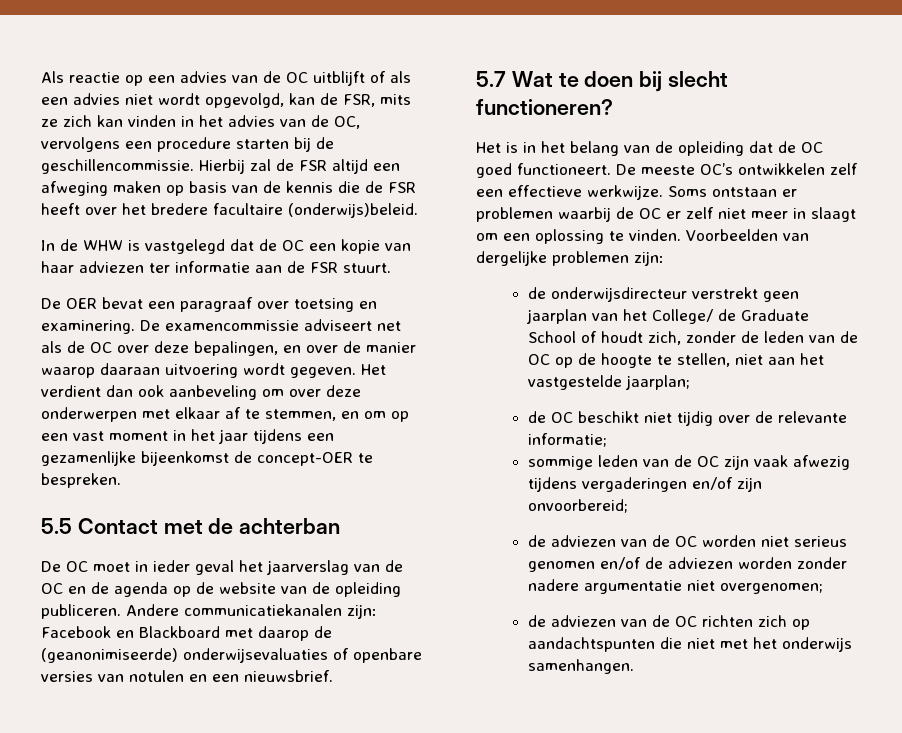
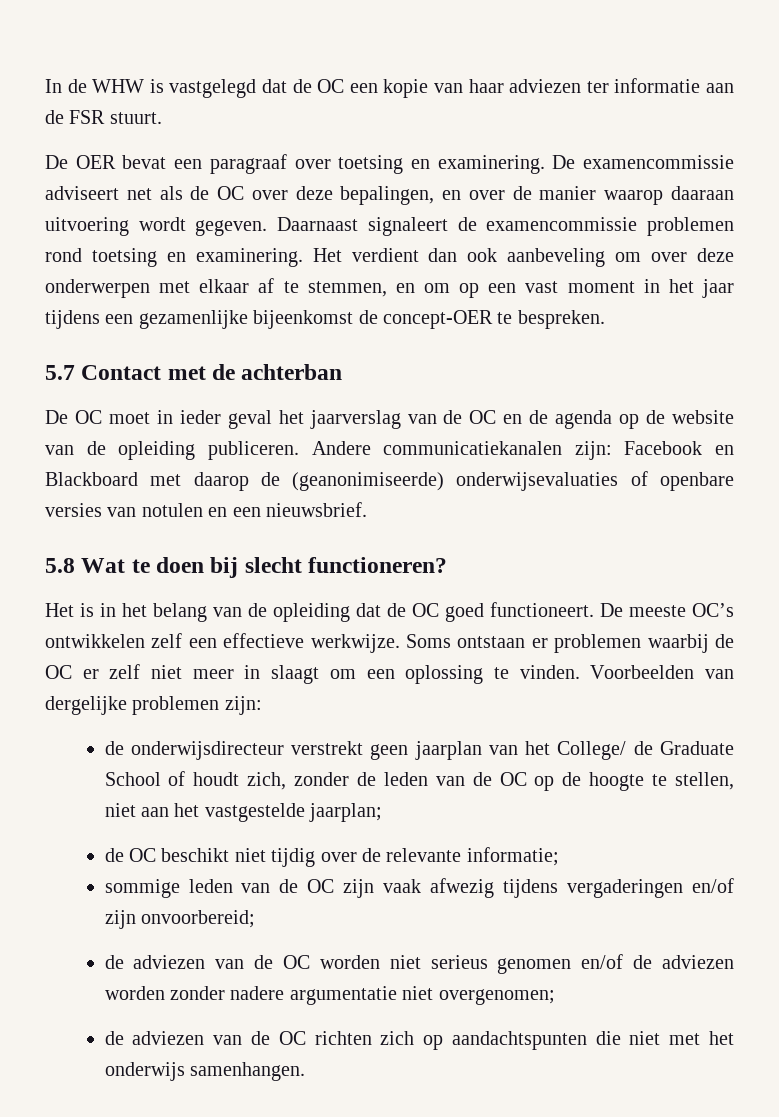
- Als reactie op een advies van de OC uitblijft of als een advies niet wordt opgevolgd, kan de FSR, mits ze zich kan vinden in het advies van de OC, vervolgens een procedure starten bij de geschillencommissie. Hierbij zal de FSR altijd een afweging maken op basis van de kennis die de FSR heeft over het bredere facultaire (onderwijs)beleid.
+ Daarnaast signaleert de examencommissie problemen rond toetsing en examinering.
- 5.5 Contact met de achterban
+ 5.7 Contact met de achterban
- 5.7 Wat te doen bij slecht functioneren?
+ 5.8 Wat te doen bij slecht functioneren?

